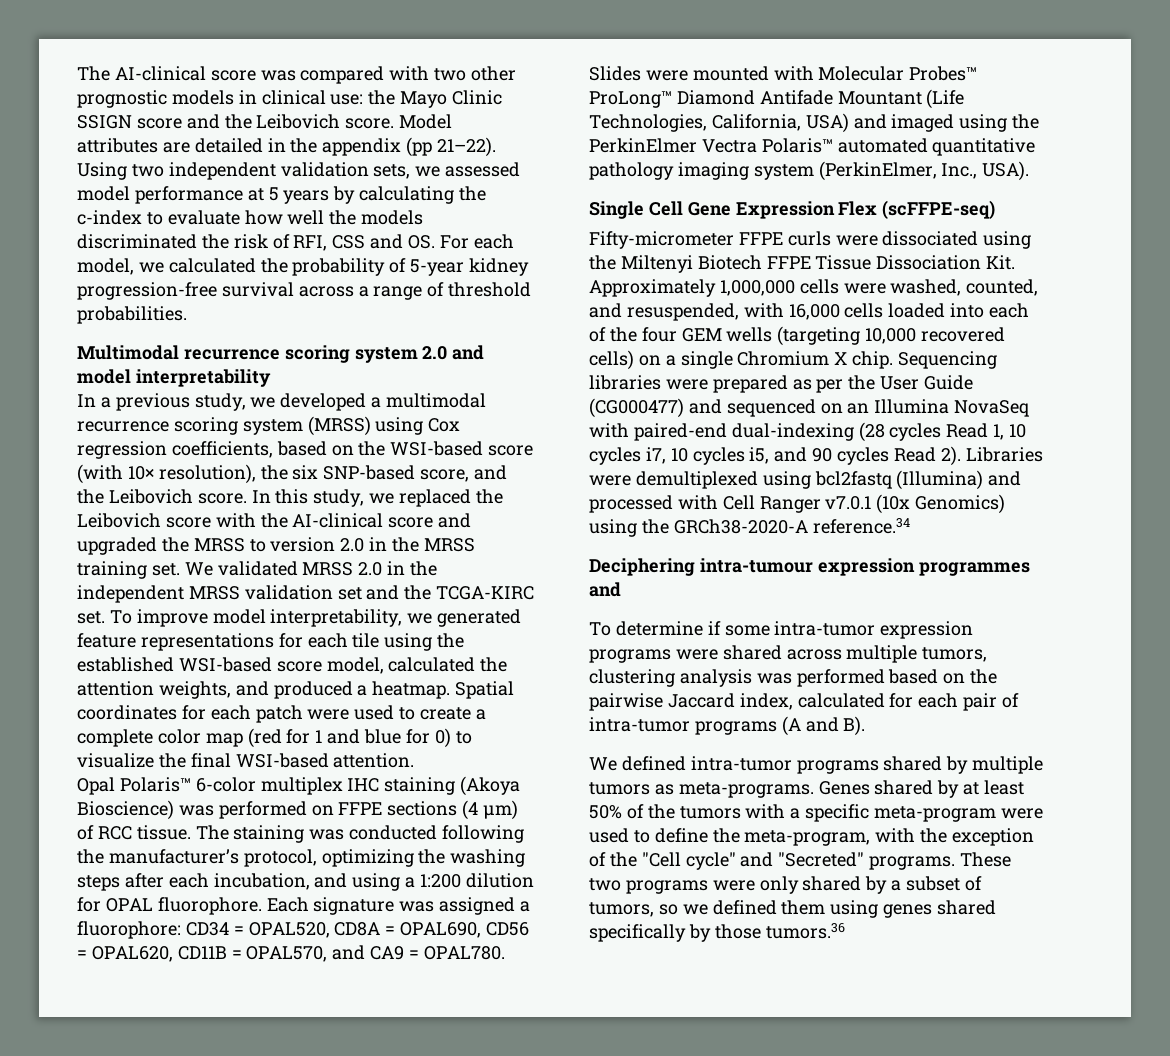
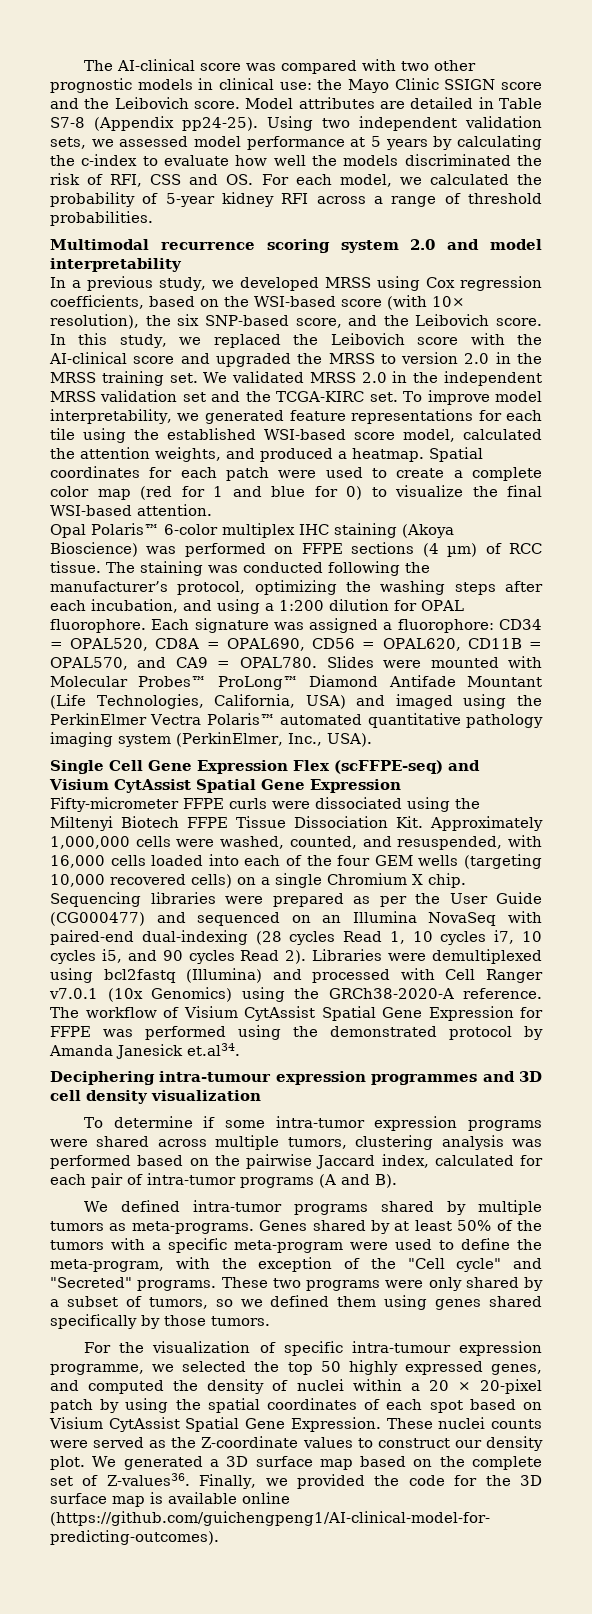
- Model attributes are detailed in the appendix (pp 21–22).
+ Model attributes are detailed in Table S7-8 (Appendix pp24-25).
- Using two independent validation sets, we assessed model performance at 5 years by calculating the c-index to evaluate how well the models discriminated the risk of RFI, CSS and OS. For each model, we calculated the probability of 5-year kidney progression-free survival across a range of threshold probabilities.
+ Using two independent validation sets, we assessed model performance at 5 years by calculating the c-index to evaluate how well the models discriminated the risk of RFI, CSS and OS. For each model, we calculated the probability of 5-year kidney RFI across a range of threshold probabilities.
- In a previous study, we developed a multimodal recurrence scoring system (MRSS) using Cox regression coefficients, based on the WSI-based score (with 10× resolution), the six SNP-based score, and the Leibovich score.
+ In a previous study, we developed MRSS using Cox regression coefficients, based on the WSI-based score (with 10× resolution), the six SNP-based score, and the Leibovich score.
- Single Cell Gene Expression Flex (scFFPE-seq)
+ Single Cell Gene Expression Flex (scFFPE-seq) and Visium CytAssist Spatial Gene Expression
- Libraries were demultiplexed using bcl2fastq (Illumina) and processed with Cell Ranger v7.0.1 (10x Genomics) using the GRCh38-2020-A reference.34
+ Libraries were demultiplexed using bcl2fastq (Illumina) and processed with Cell Ranger v7.0.1 (10x Genomics) using the GRCh38-2020-A reference. The workflow of Visium CytAssist Spatial Gene Expression for FFPE was performed using the demonstrated protocol by Amanda Janesick et.al34.
- Deciphering intra-tumour expression programmes and
+ Deciphering intra-tumour expression programmes and 3D cell density visualization
- These two programs were only shared by a subset of tumors, so we defined them using genes shared specifically by those tumors.36
+ These two programs were only shared by a subset of tumors, so we defined them using genes shared specifically by those tumors.
+ For the visualization of specific intra-tumour expression programme, we selected the top 50 highly expressed genes, and computed the density of nuclei within a 20 × 20-pixel patch by using the spatial coordinates of each spot based on Visium CytAssist Spatial Gene Expression. These nuclei counts were served as the Z-coordinate values to construct our density plot. We generated a 3D surface map based on the complete set of Z-values36. Finally, we provided the code for the 3D surface map is available online (https://github.com/guichengpeng1/AI-clinical-model-for- predicting-outcomes).

